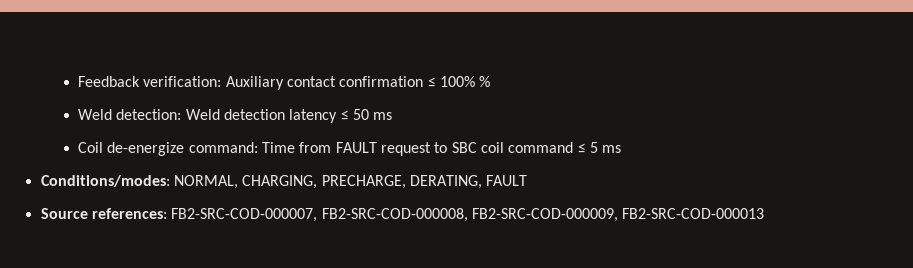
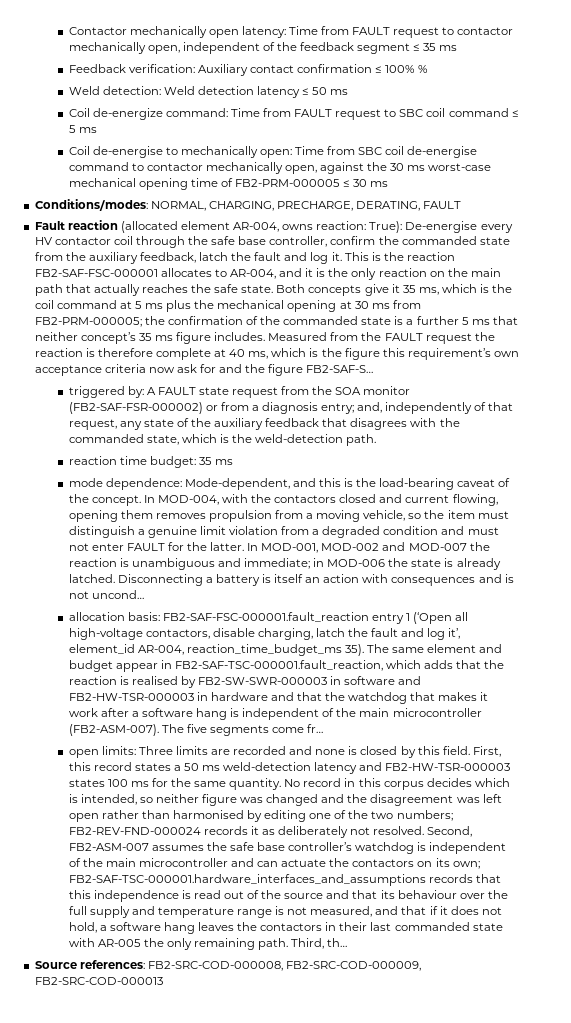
+ Contactor mechanically open latency: Time from FAULT request to contactor mechanically open, independent of the feedback segment ≤ 35 ms
+ Coil de-energise to mechanically open: Time from SBC coil de-energise command to contactor mechanically open, against the 30 ms worst-case mechanical opening time of FB2-PRM-000005 ≤ 30 ms
+ Fault reaction (allocated element AR-004, owns reaction: True): De-energise every HV contactor coil through the safe base controller, confirm the commanded state from the auxiliary feedback, latch the fault and log it. This is the reaction FB2-SAF-FSC-000001 allocates to AR-004, and it is the only reaction on the main path that actually reaches the safe state. Both concepts give it 35 ms, which is the coil command at 5 ms plus the mechanical opening at 30 ms from FB2-PRM-000005; the confirmation of the commanded state is a further 5 ms that neither concept’s 35 ms figure includes. Measured from the FAULT request the reaction is therefore complete at 40 ms, which is the figure this requirement’s own acceptance criteria now ask for and the figure FB2-SAF-S…
+ triggered by: A FAULT state request from the SOA monitor (FB2-SAF-FSR-000002) or from a diagnosis entry; and, independently of that request, any state of the auxiliary feedback that disagrees with the commanded state, which is the weld-detection path.
+ reaction time budget: 35 ms
+ mode dependence: Mode-dependent, and this is the load-bearing caveat of the concept. In MOD-004, with the contactors closed and current flowing, opening them removes propulsion from a moving vehicle, so the item must distinguish a genuine limit violation from a degraded condition and must not enter FAULT for the latter. In MOD-001, MOD-002 and MOD-007 the reaction is unambiguous and immediate; in MOD-006 the state is already latched. Disconnecting a battery is itself an action with consequences and is not uncond…
+ allocation basis: FB2-SAF-FSC-000001.fault_reaction entry 1 (‘Open all high-voltage contactors, disable charging, latch the fault and log it’, element_id AR-004, reaction_time_budget_ms 35). The same element and budget appear in FB2-SAF-TSC-000001.fault_reaction, which adds that the reaction is realised by FB2-SW-SWR-000003 in software and FB2-HW-TSR-000003 in hardware and that the watchdog that makes it work after a software hang is independent of the main microcontroller (FB2-ASM-007). The five segments come fr…
+ open limits: Three limits are recorded and none is closed by this field. First, this record states a 50 ms weld-detection latency and FB2-HW-TSR-000003 states 100 ms for the same quantity. No record in this corpus decides which is intended, so neither figure was changed and the disagreement was left open rather than harmonised by editing one of the two numbers; FB2-REV-FND-000024 records it as deliberately not resolved. Second, FB2-ASM-007 assumes the safe base controller’s watchdog is independent of the main microcontroller and can actuate the contactors on its own; FB2-SAF-TSC-000001.hardware_interfaces_and_assumptions records that this independence is read out of the source and that its behaviour over the full supply and temperature range is not measured, and that if it does not hold, a software hang leaves the contactors in their last commanded state with AR-005 the only remaining path. Third, th…
- Source references: FB2-SRC-COD-000007, FB2-SRC-COD-000008, FB2-SRC-COD-000009, FB2-SRC-COD-000013
+ Source references: FB2-SRC-COD-000008, FB2-SRC-COD-000009, FB2-SRC-COD-000013

